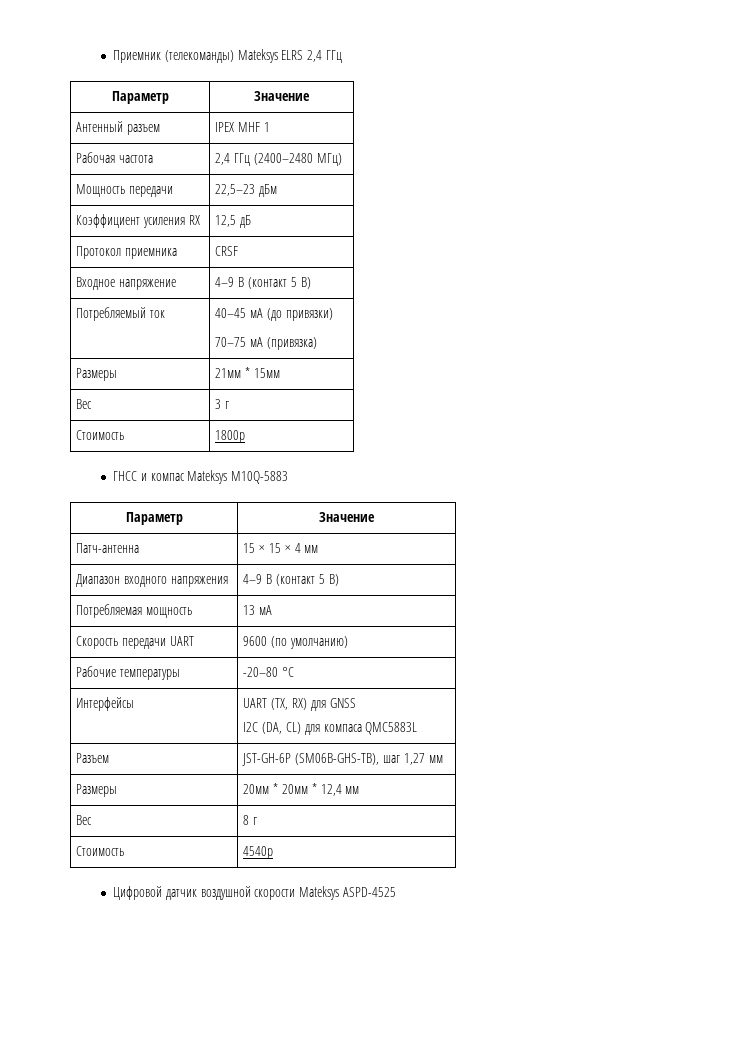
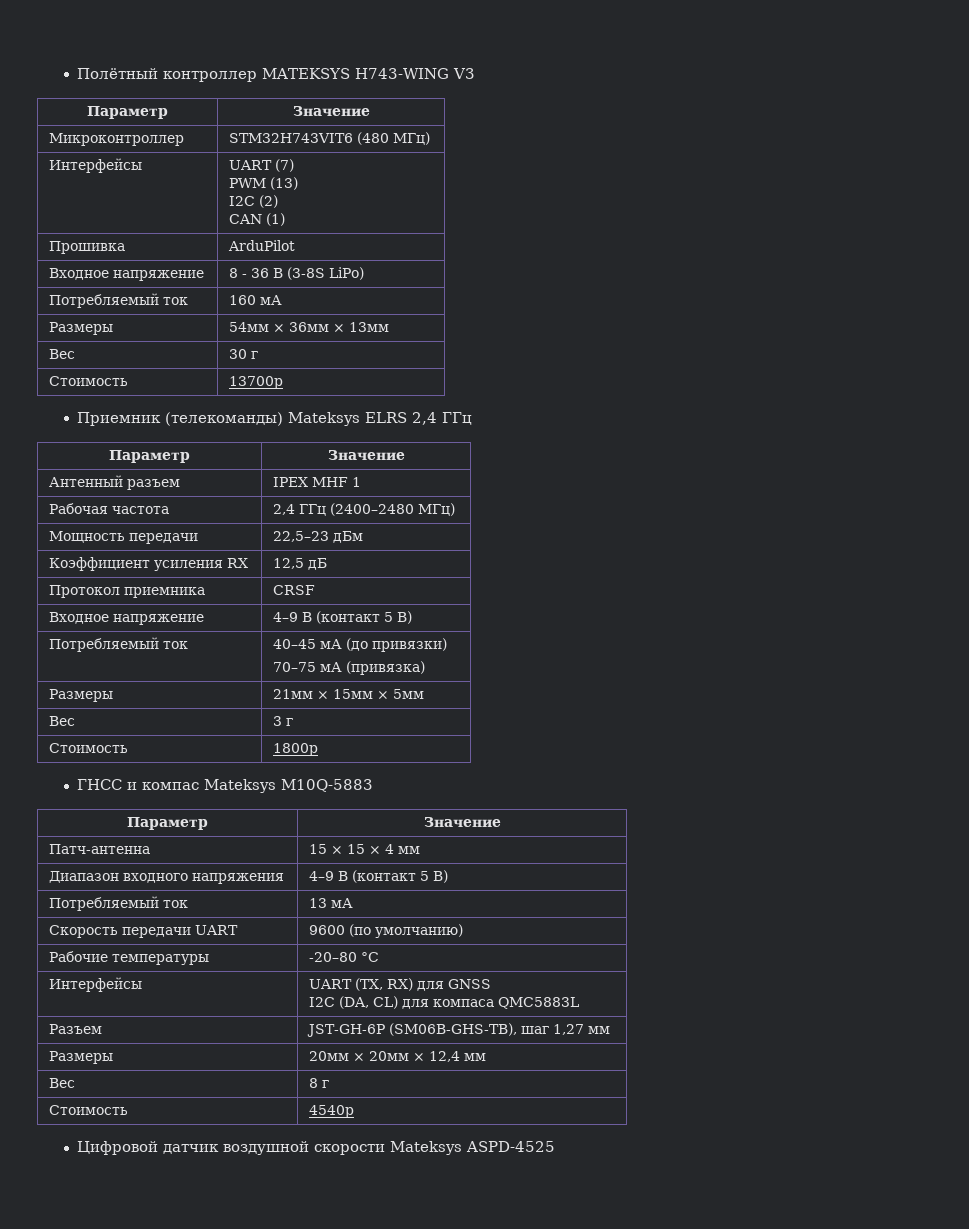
+ Полётный контроллер MATEKSYS H743-WING V3
+ Параметр | Значение
+ Микроконтроллер | STM32H743VIT6 (480 МГц)
+ Интерфейсы | UART (7)
+ PWM (13)
+ I2C (2)
+ CAN (1)
+ Прошивка | ArduPilot
+ Входное напряжение | 8 - 36 В (3-8S LiPo)
+ Потребляемый ток | 160 мА
+ Размеры | 54мм × 36мм × 13мм
+ Вес | 30 г
+ Стоимость | 13700р
- Размеры | 21мм * 15мм
+ Размеры | 21мм × 15мм × 5мм
- Потребляемая мощность | 13 мА
+ Потребляемый ток | 13 мА
- Размеры | 20мм * 20мм * 12,4 мм
+ Размеры | 20мм × 20мм × 12,4 мм

